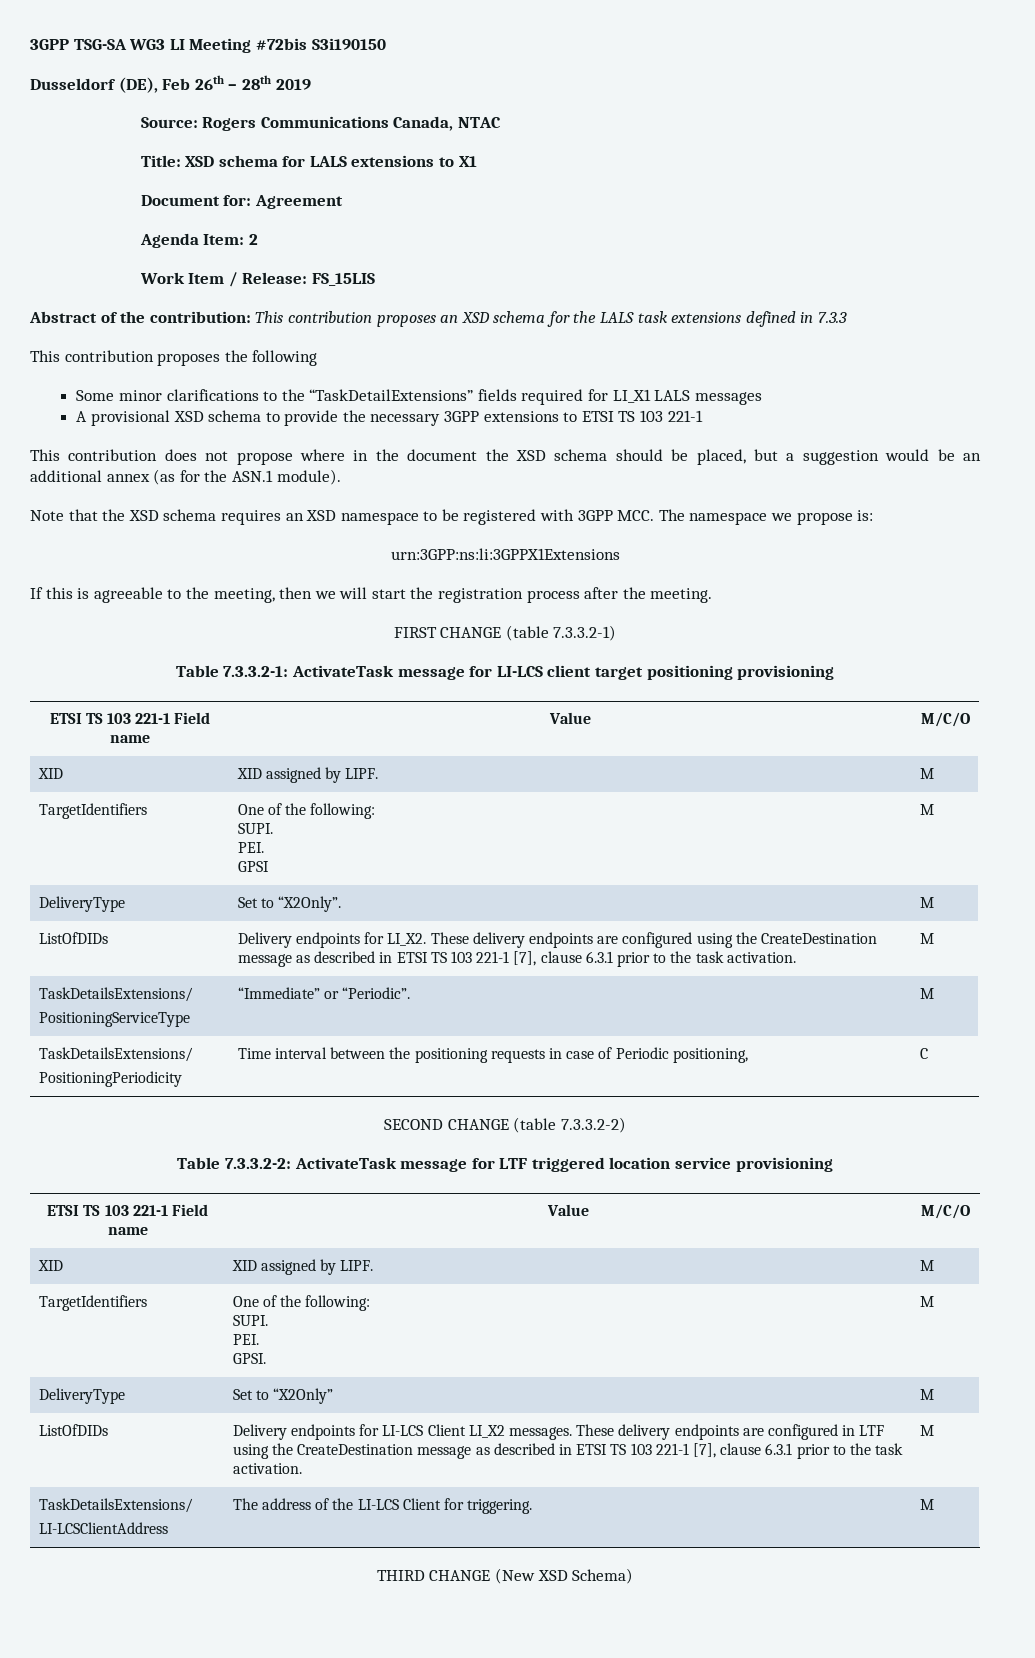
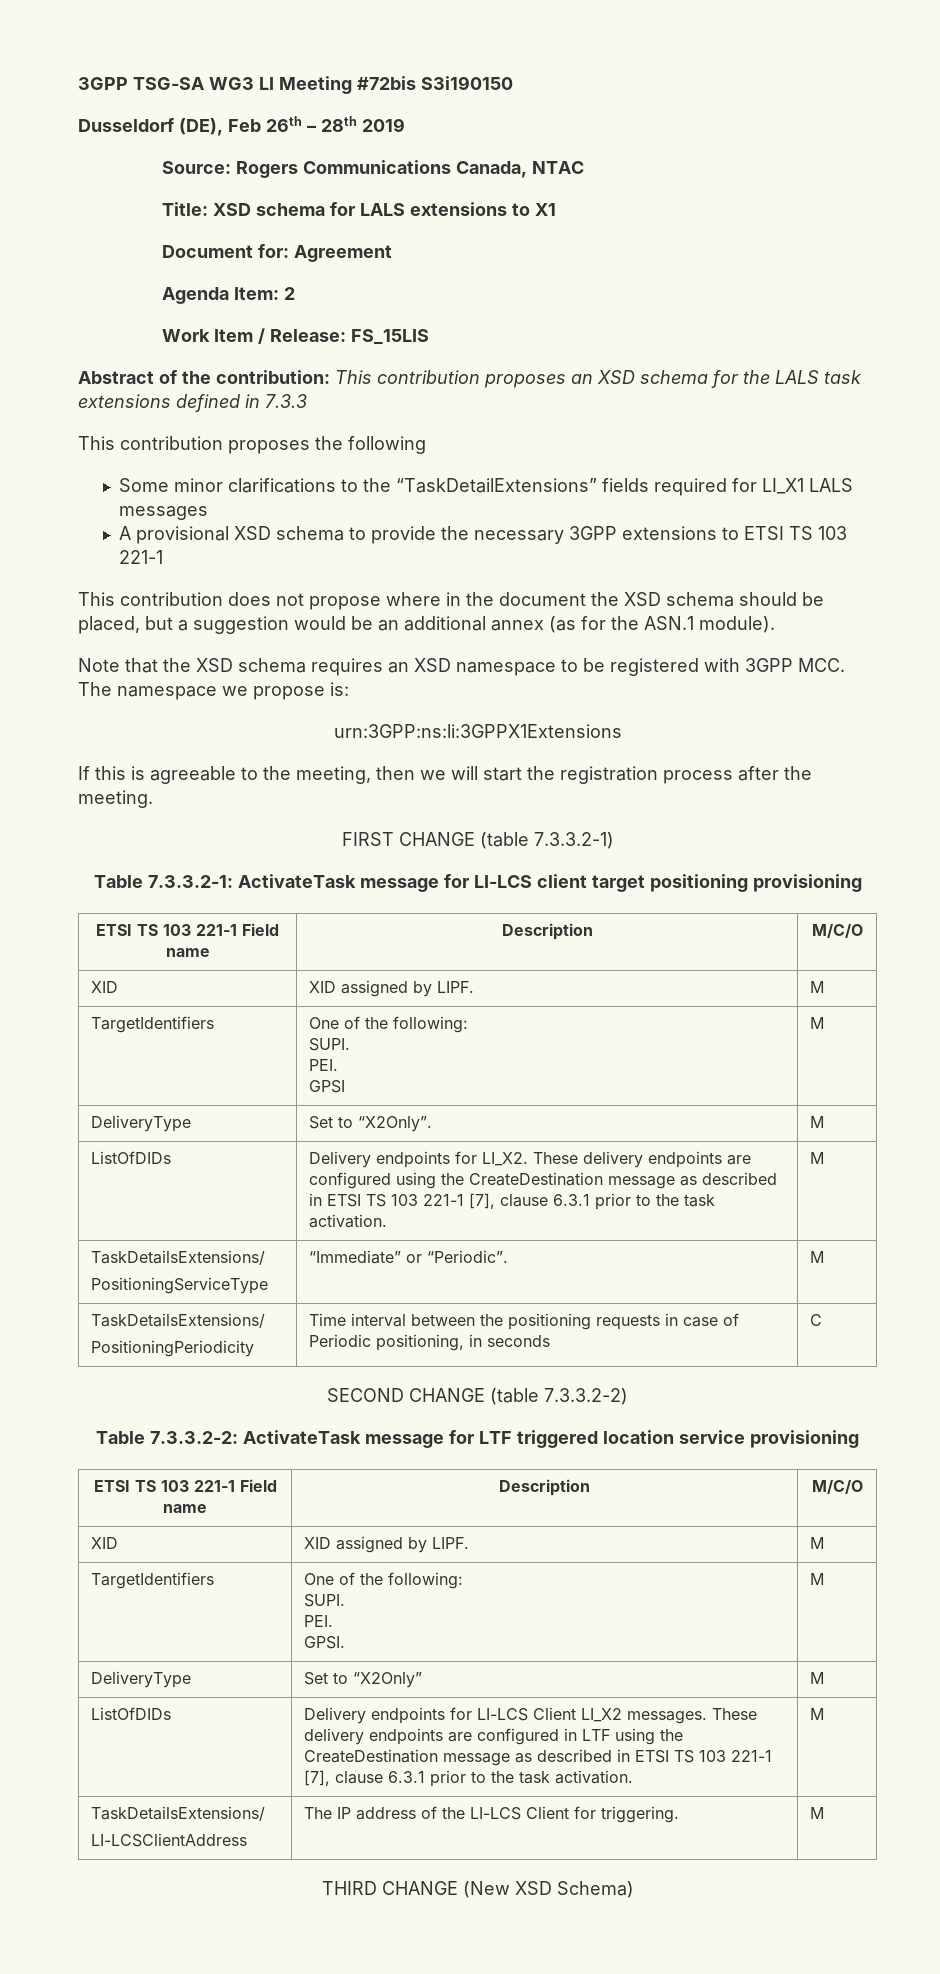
  Table 7.3.3.2-1: ActivateTask message for LI-LCS client target positioning provisioning
- ETSI TS 103 221-1 Field name | Value | M/C/O
+ ETSI TS 103 221-1 Field name | Description | M/C/O
  ListOfDIDs | Delivery endpoints for LI_X2. These delivery endpoints are configured using the CreateDestination message as described in ETSI TS 103 221-1 [7], clause 6.3.1 prior to the task activation. | M
  TaskDetailsExtensions/
  PositioningServiceType | “Immediate” or “Periodic”. | M
  TaskDetailsExtensions/
- PositioningPeriodicity | Time interval between the positioning requests in case of Periodic positioning, | C
+ PositioningPeriodicity | Time interval between the positioning requests in case of Periodic positioning, in seconds | C
  Table 7.3.3.2-2: ActivateTask message for LTF triggered location service provisioning
- ETSI TS 103 221-1 Field name | Value | M/C/O
+ ETSI TS 103 221-1 Field name | Description | M/C/O
  ListOfDIDs | Delivery endpoints for LI-LCS Client LI_X2 messages. These delivery endpoints are configured in LTF using the CreateDestination message as described in ETSI TS 103 221-1 [7], clause 6.3.1 prior to the task activation. | M
  TaskDetailsExtensions/
- LI-LCSClientAddress | The address of the LI-LCS Client for triggering. | M
+ LI-LCSClientAddress | The IP address of the LI-LCS Client for triggering. | M

